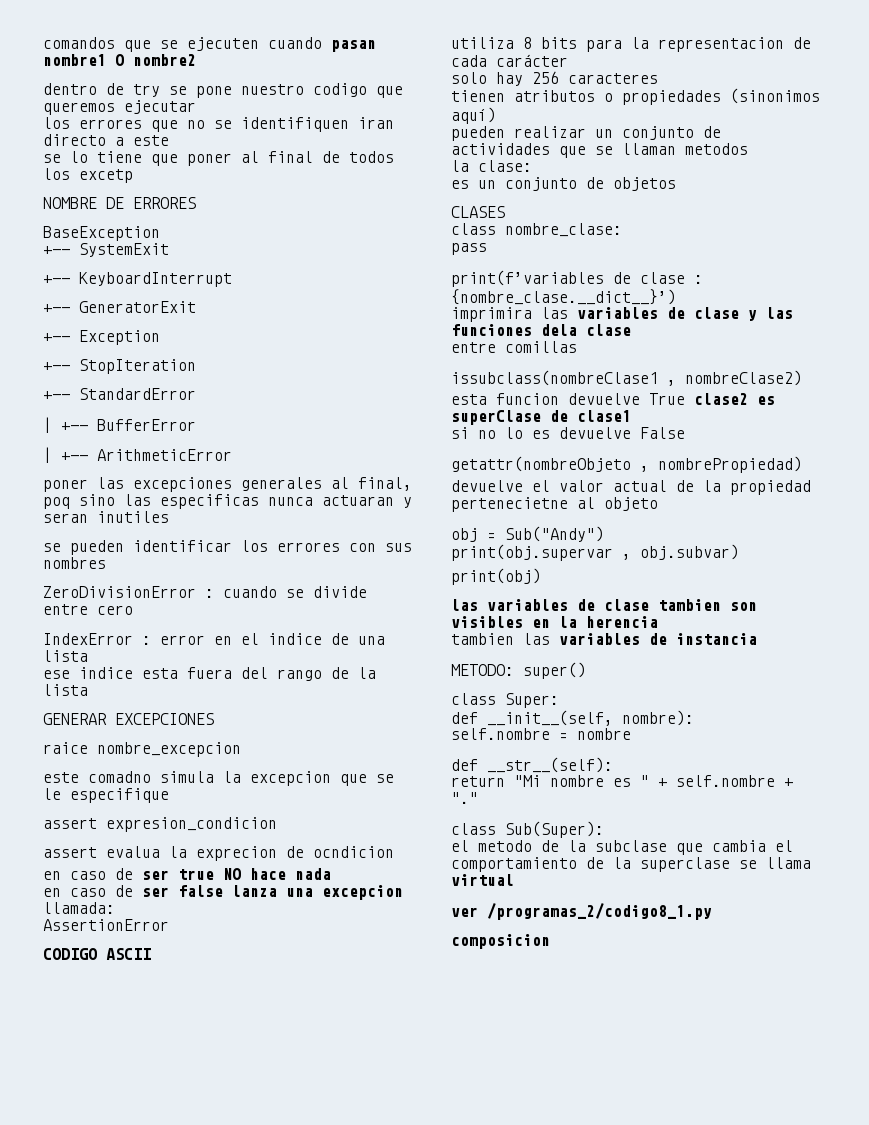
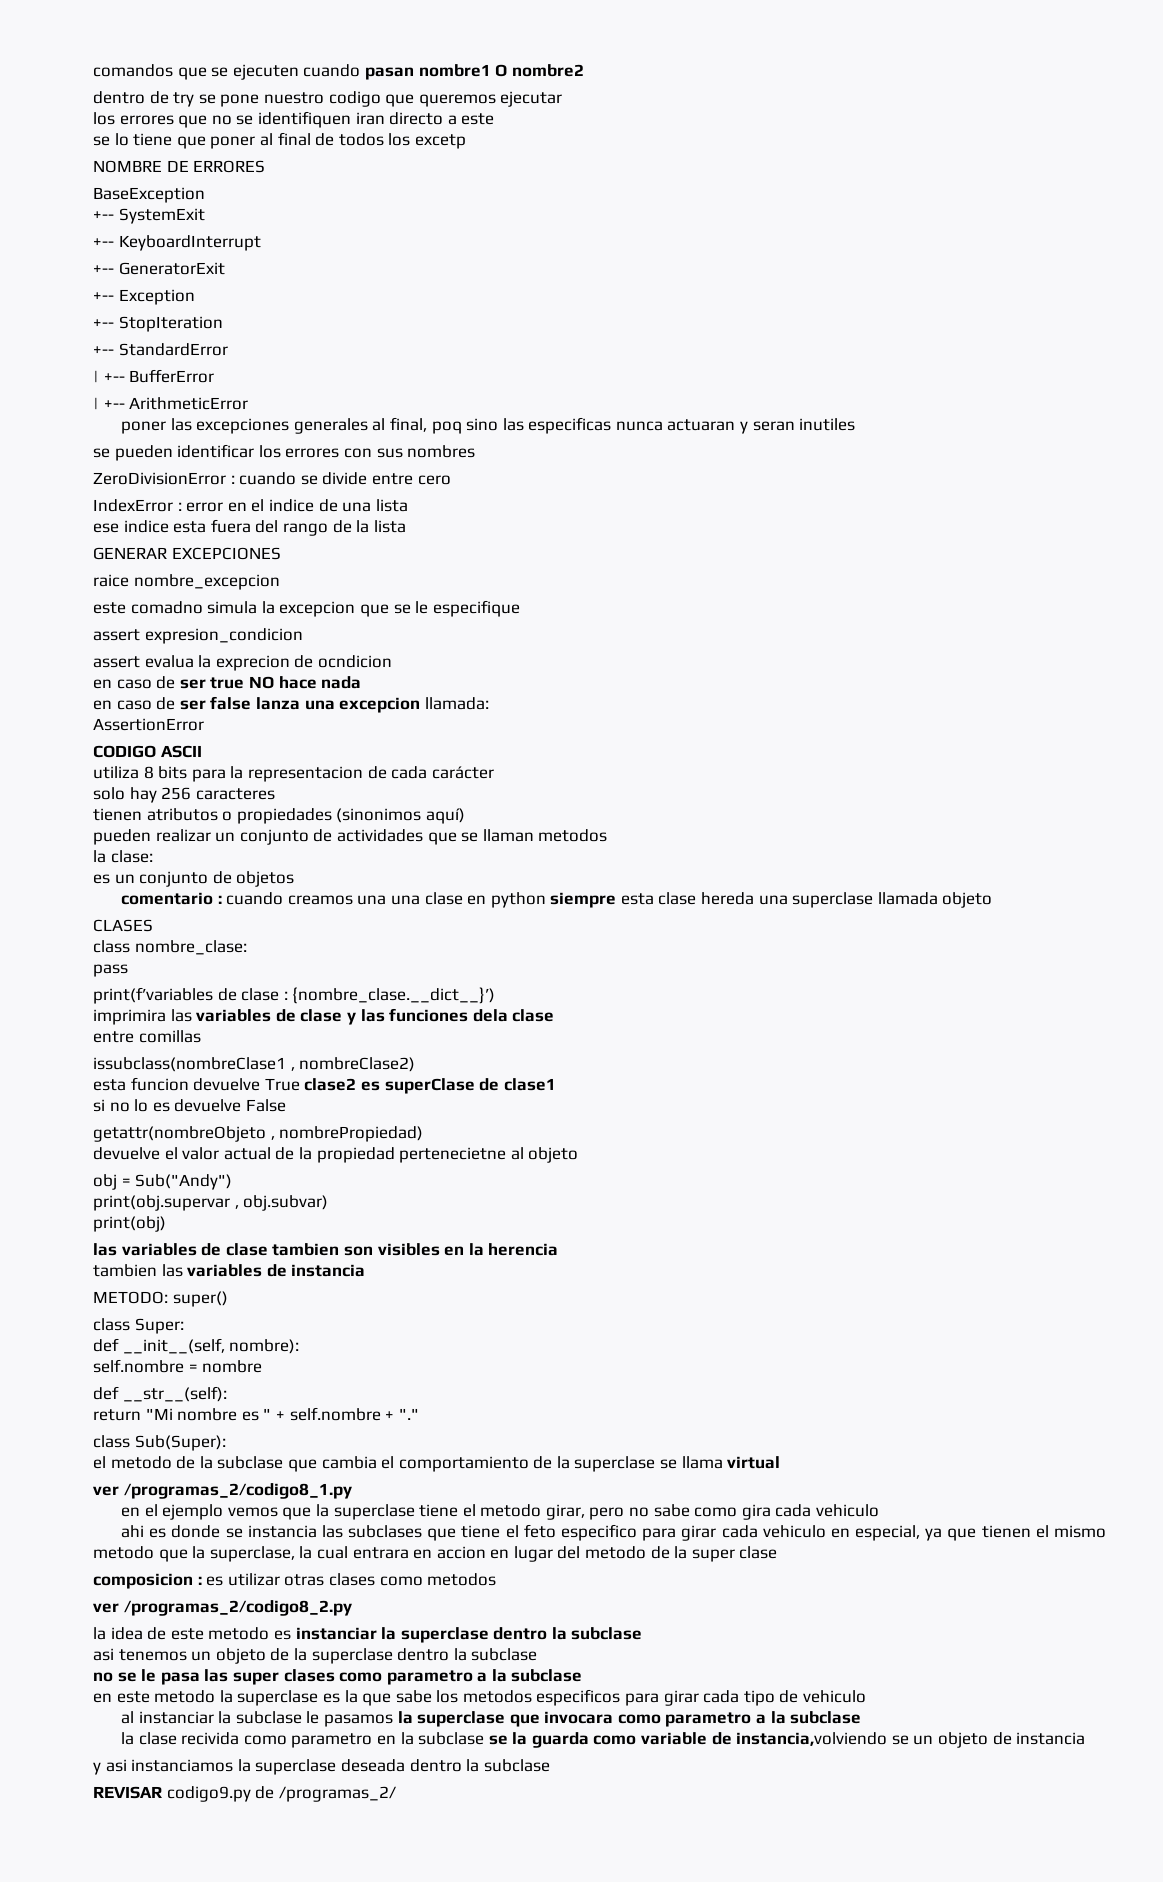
+ comentario : cuando creamos una una clase en python siempre esta clase hereda una superclase llamada objeto
- composicion
+ en el ejemplo vemos que la superclase tiene el metodo girar, pero no sabe como gira cada vehiculo
+ ahi es donde se instancia las subclases que tiene el feto especifico para girar cada vehiculo en especial, ya que tienen el mismo metodo que la superclase, la cual entrara en accion en lugar del metodo de la super clase
+ composicion : es utilizar otras clases como metodos
+ ver /programas_2/codigo8_2.py
+ la idea de este metodo es instanciar la superclase dentro la subclase
+ asi tenemos un objeto de la superclase dentro la subclase
+ no se le pasa las super clases como parametro a la subclase
+ en este metodo la superclase es la que sabe los metodos especificos para girar cada tipo de vehiculo
+ al instanciar la subclase le pasamos la superclase que invocara como parametro a la subclase
+ la clase recivida como parametro en la subclase se la guarda como variable de instancia,volviendo se un objeto de instancia
+ y asi instanciamos la superclase deseada dentro la subclase
+ REVISAR codigo9.py de /programas_2/

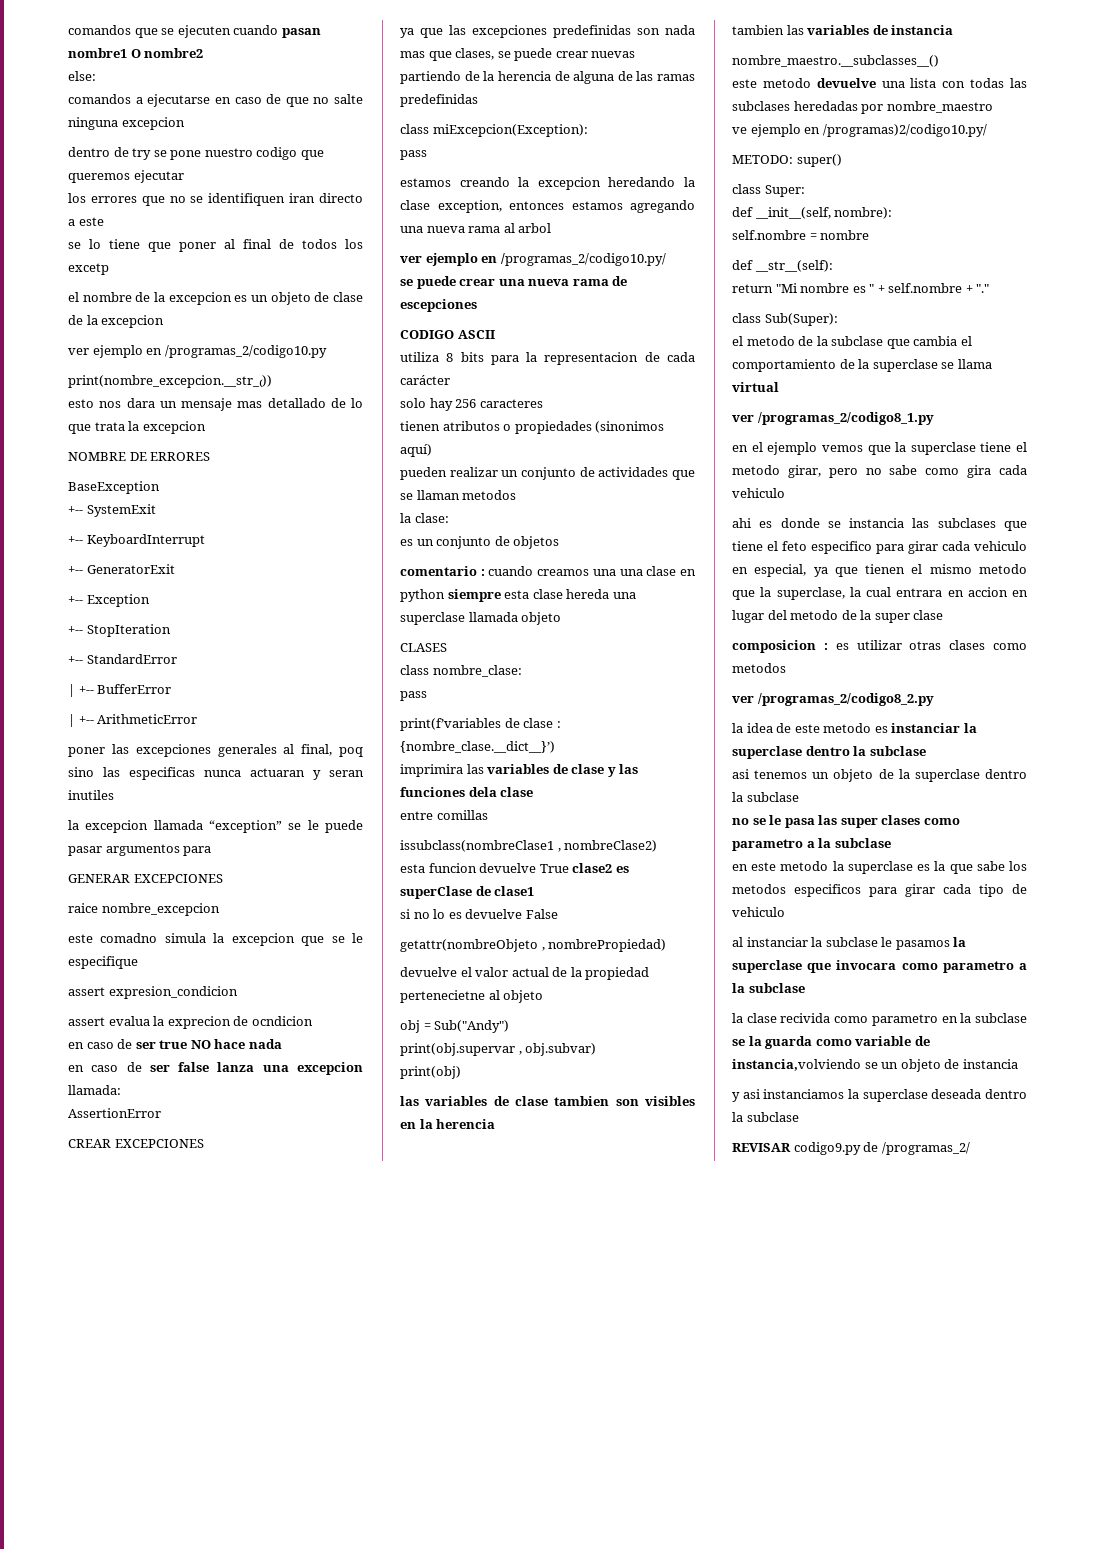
+ else:
+ comandos a ejecutarse en caso de que no salte ninguna excepcion
+ el nombre de la excepcion es un objeto de clase de la excepcion
+ ver ejemplo en /programas_2/codigo10.py
+ print(nombre_excepcion.__str_₍))
+ esto nos dara un mensaje mas detallado de lo que trata la excepcion
- se pueden identificar los errores con sus nombres
- ZeroDivisionError : cuando se divide entre cero
- IndexError : error en el indice de una lista
- ese indice esta fuera del rango de la lista
+ la excepcion llamada “exception” se le puede pasar argumentos para
+ CREAR EXCEPCIONES
+ ya que las excepciones predefinidas son nada mas que clases, se puede crear nuevas partiendo de la herencia de alguna de las ramas predefinidas
+ class miExcepcion(Exception):
+ pass
+ estamos creando la excepcion heredando la clase exception, entonces estamos agregando una nueva rama al arbol
+ ver ejemplo en /programas_2/codigo10.py/
+ se puede crear una nueva rama de escepciones
+ nombre_maestro.__subclasses__()
+ este metodo devuelve una lista con todas las subclases heredadas por nombre_maestro
+ ve ejemplo en /programas)2/codigo10.py/

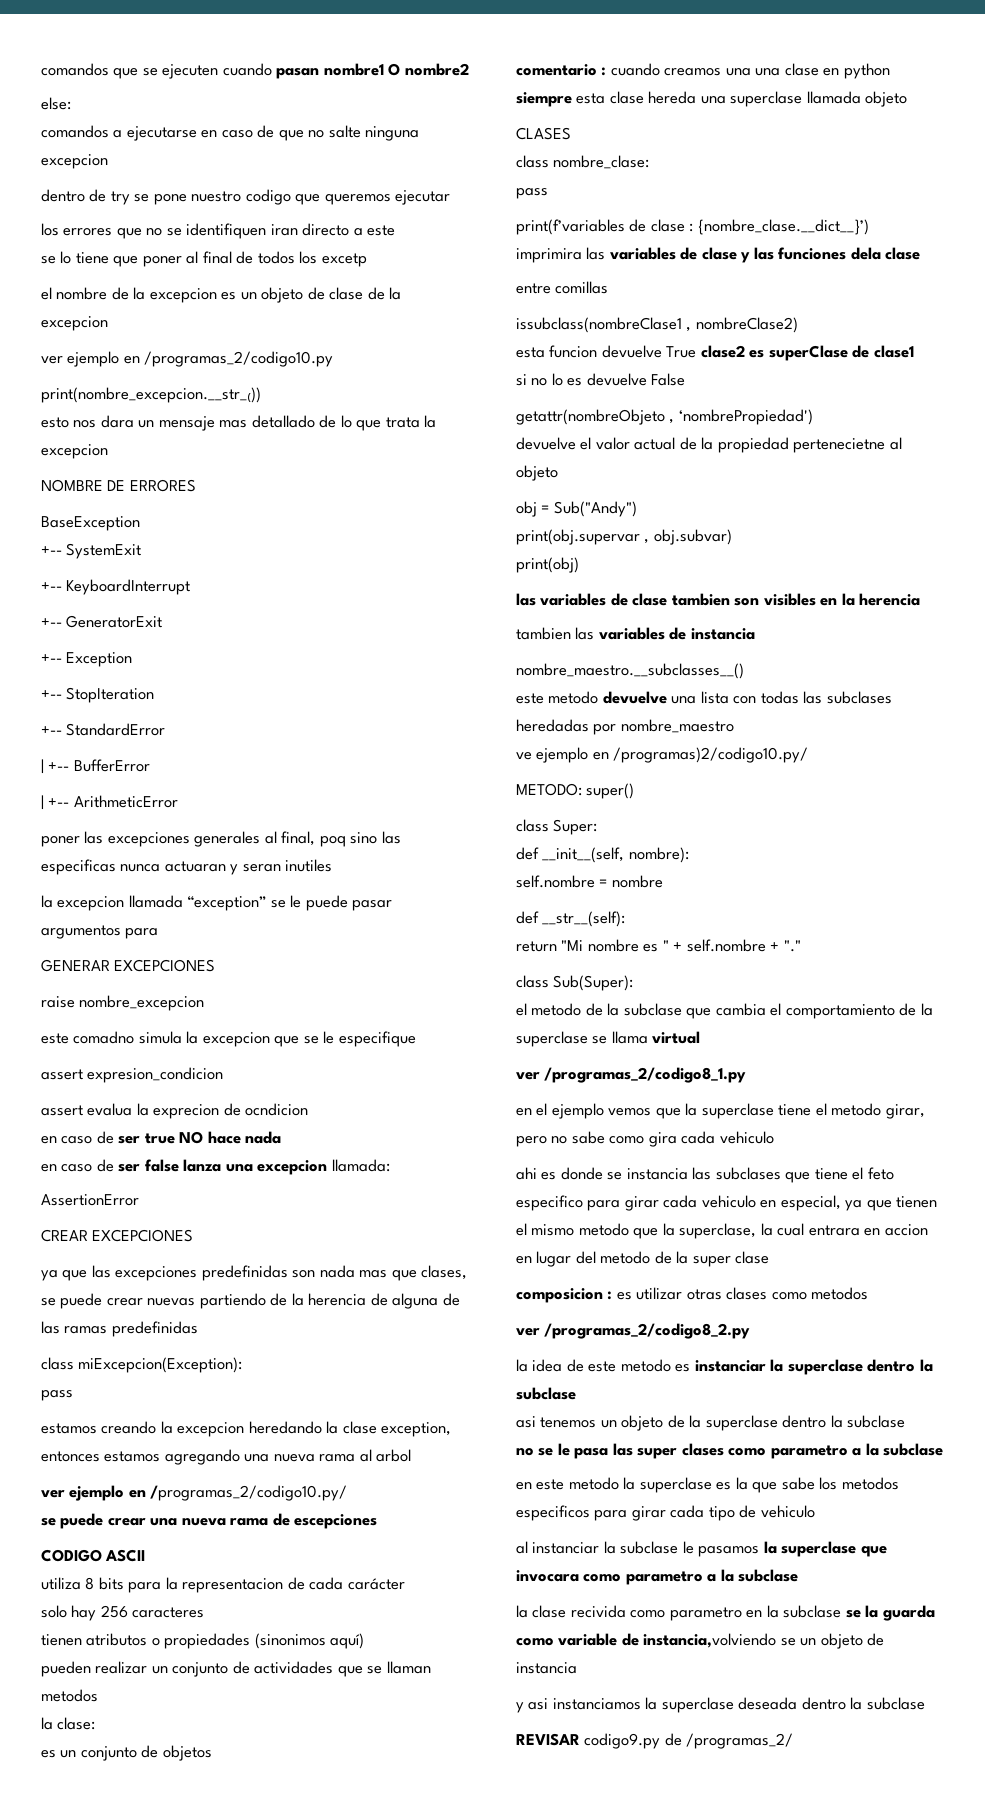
- raice nombre_excepcion
+ raise nombre_excepcion
- getattr(nombreObjeto , nombrePropiedad)
+ getattr(nombreObjeto , ‘nombrePropiedad')

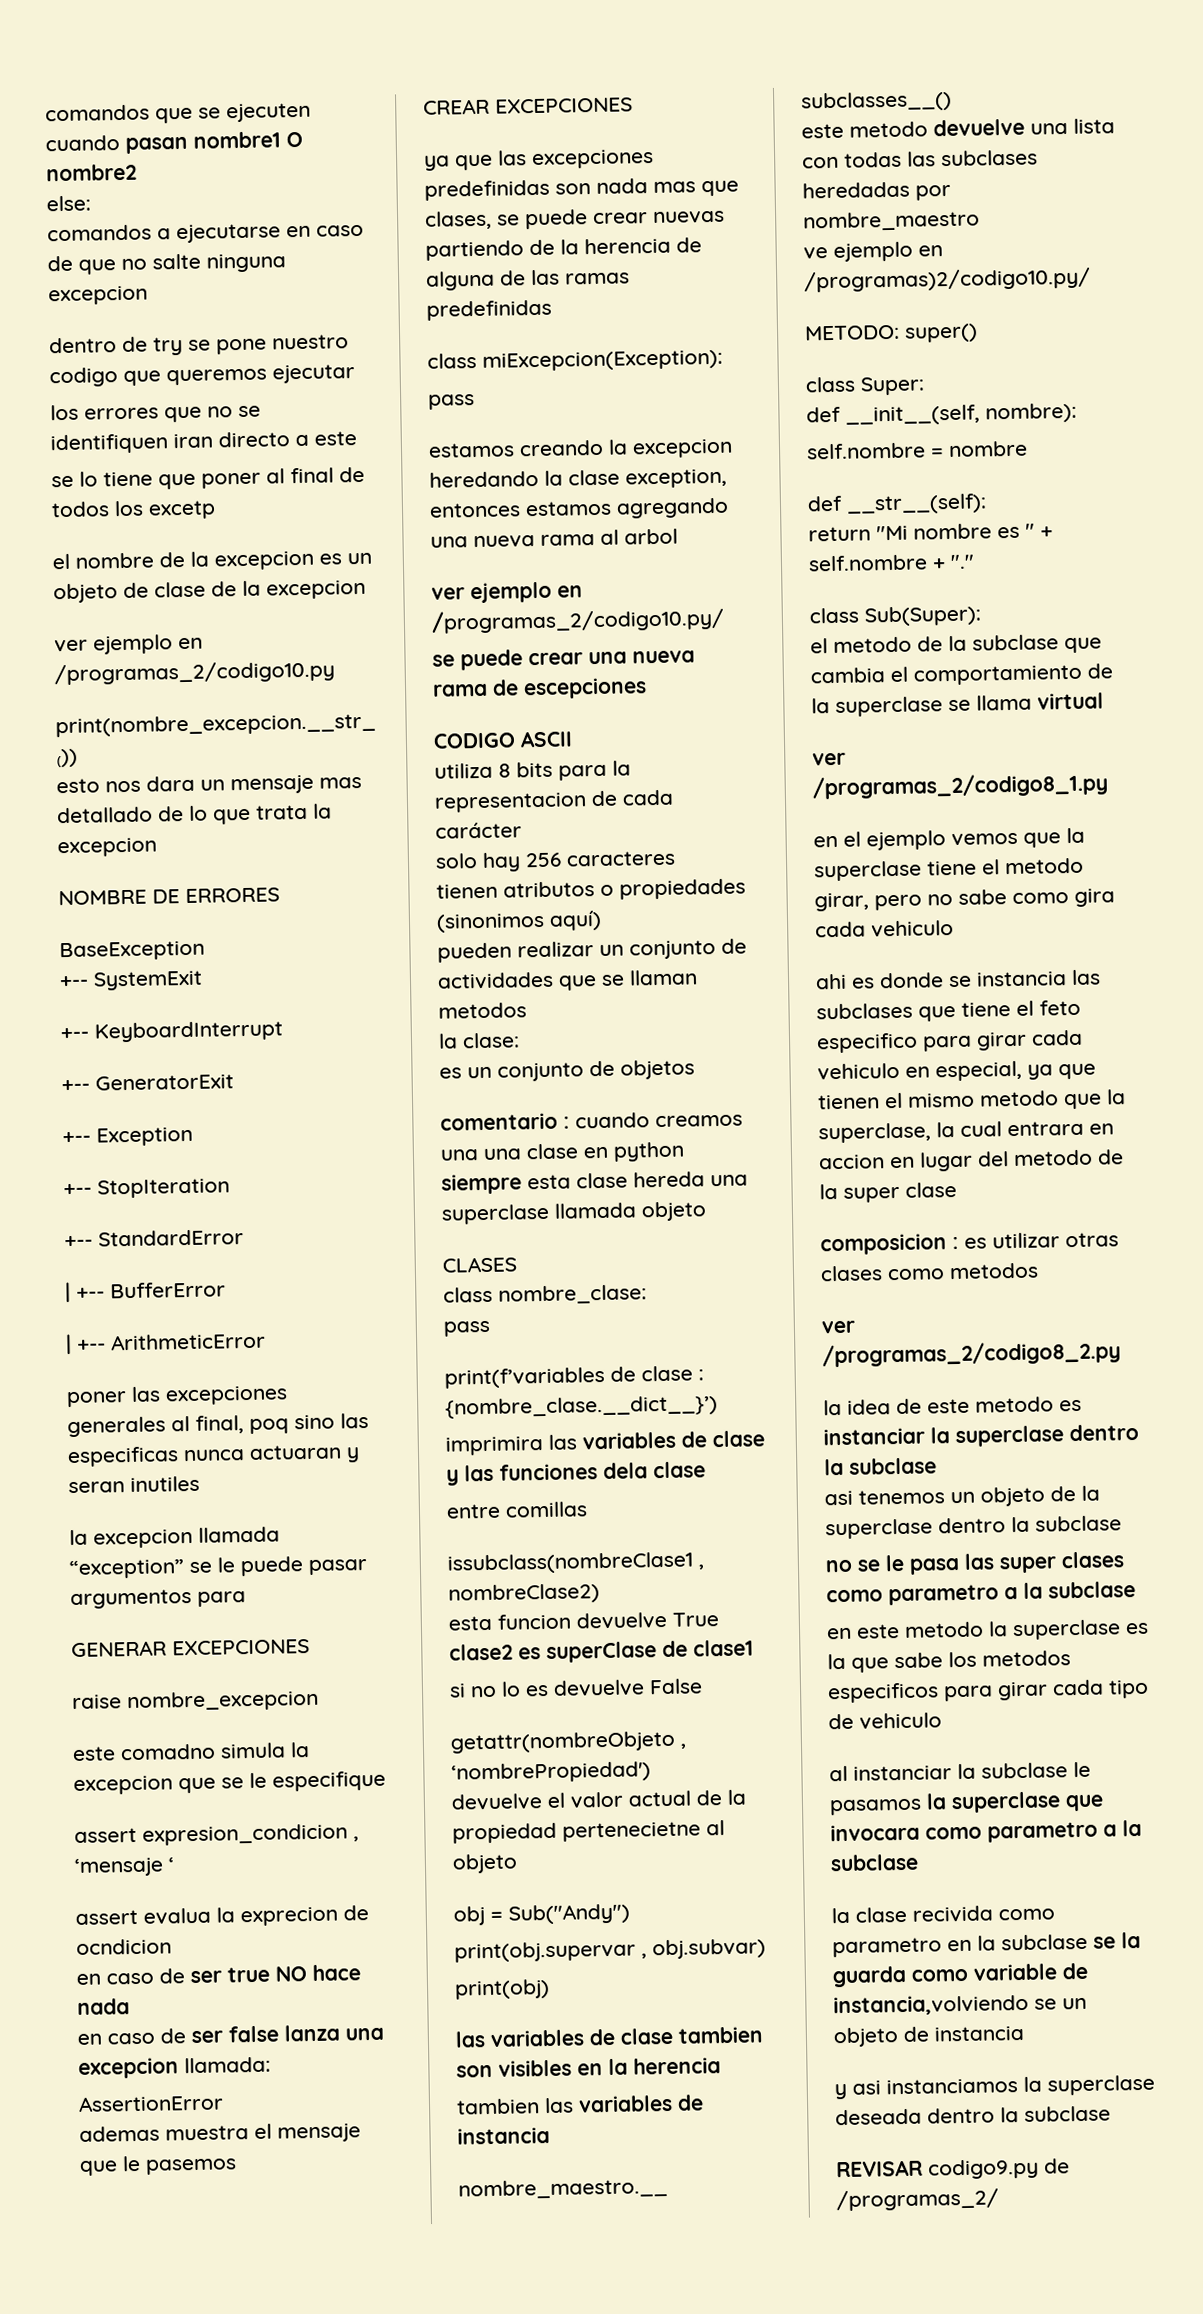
- assert expresion_condicion
+ assert expresion_condicion , ‘mensaje ‘
+ ademas muestra el mensaje que le pasemos

